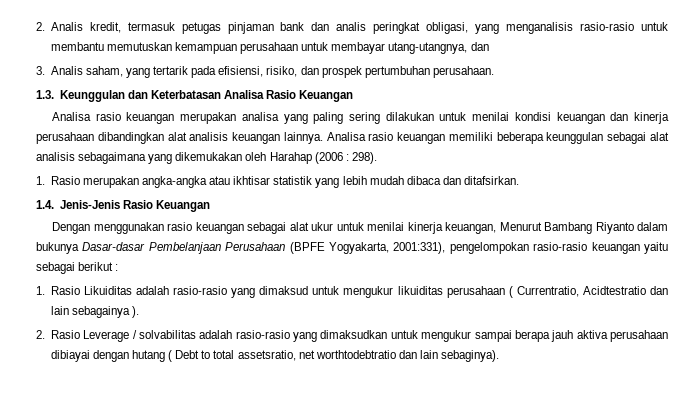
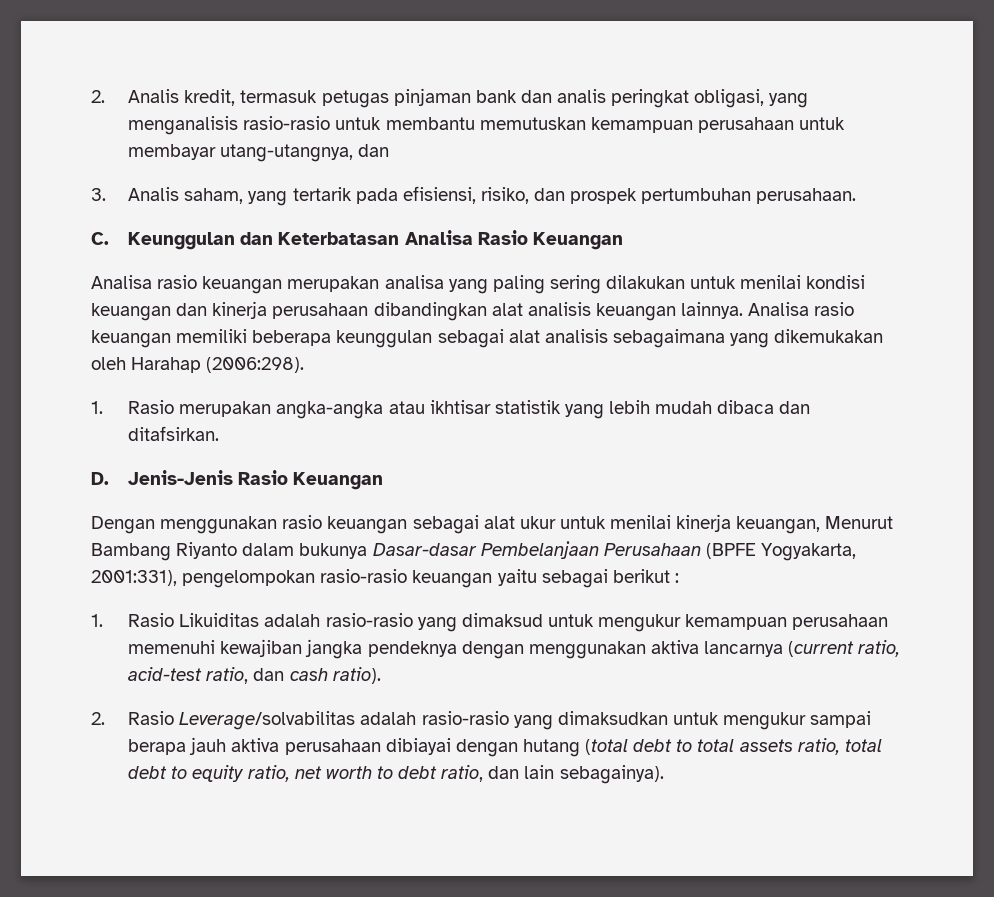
- 1.3. Keunggulan dan Keterbatasan Analisa Rasio Keuangan
+ C. Keunggulan dan Keterbatasan Analisa Rasio Keuangan
- Analisa rasio keuangan memiliki beberapa keunggulan sebagai alat analisis sebagaimana yang dikemukakan oleh Harahap (2006 : 298).
+ Analisa rasio keuangan memiliki beberapa keunggulan sebagai alat analisis sebagaimana yang dikemukakan oleh Harahap (2006:298).
- 1.4. Jenis-Jenis Rasio Keuangan
+ D. Jenis-Jenis Rasio Keuangan
- 1. Rasio Likuiditas adalah rasio-rasio yang dimaksud untuk mengukur likuiditas perusahaan ( Currentratio, Acidtestratio dan lain sebagainya ).
+ 1. Rasio Likuiditas adalah rasio-rasio yang dimaksud untuk mengukur kemampuan perusahaan memenuhi kewajiban jangka pendeknya dengan menggunakan aktiva lancarnya (current ratio, acid-test ratio, dan cash ratio).
- 2. Rasio Leverage / solvabilitas adalah rasio-rasio yang dimaksudkan untuk mengukur sampai berapa jauh aktiva perusahaan dibiayai dengan hutang ( Debt to total assetsratio, net worthtodebtratio dan lain sebaginya).
+ 2. Rasio Leverage/solvabilitas adalah rasio-rasio yang dimaksudkan untuk mengukur sampai berapa jauh aktiva perusahaan dibiayai dengan hutang (total debt to total assets ratio, total debt to equity ratio, net worth to debt ratio, dan lain sebagainya).

